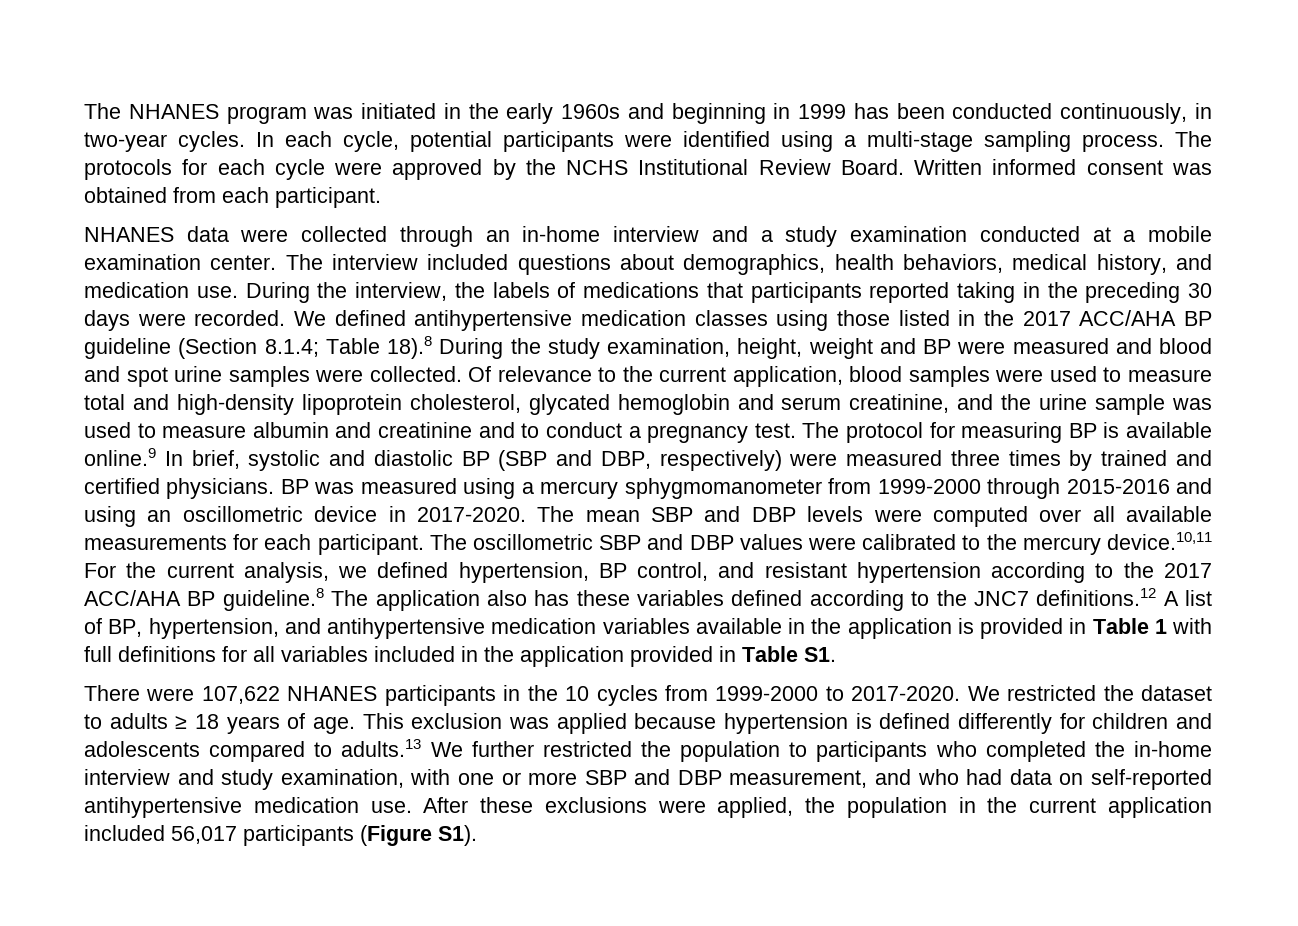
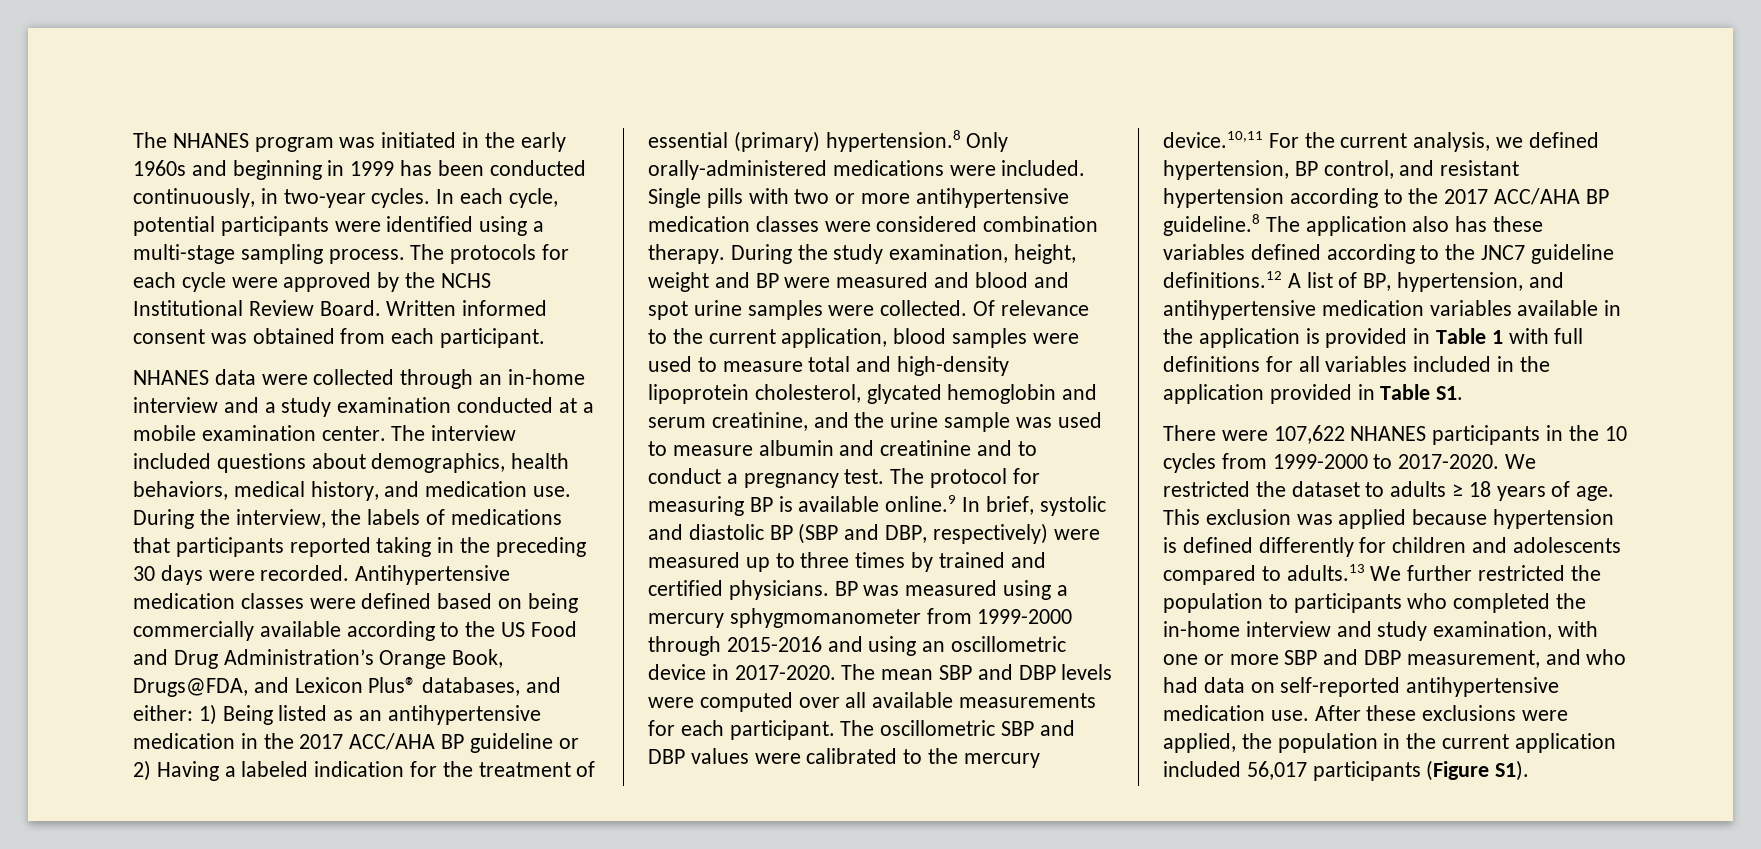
- We defined antihypertensive medication classes using those listed in the 2017 ACC/AHA BP guideline (Section 8.1.4; Table 18).8 During the study examination, height, weight and BP were measured and blood and spot urine samples were collected.
+ Antihypertensive medication classes were defined based on being commercially available according to the US Food and Drug Administration’s Orange Book, Drugs@FDA, and Lexicon Plus® databases, and either: 1) Being listed as an antihypertensive medication in the 2017 ACC/AHA BP guideline or 2) Having a labeled indication for the treatment of essential (primary) hypertension.8 Only orally-administered medications were included. Single pills with two or more antihypertensive medication classes were considered combination therapy. During the study examination, height, weight and BP were measured and blood and spot urine samples were collected.
- The protocol for measuring BP is available online.9 In brief, systolic and diastolic BP (SBP and DBP, respectively) were measured three times by trained and certified physicians.
+ The protocol for measuring BP is available online.9 In brief, systolic and diastolic BP (SBP and DBP, respectively) were measured up to three times by trained and certified physicians.
- The oscillometric SBP and DBP values were calibrated to the mercury device.10,11 For the current analysis, we defined hypertension, BP control, and resistant hypertension according to the 2017 ACC/AHA BP guideline.8 The application also has these variables defined according to the JNC7 definitions.12 A list of BP, hypertension, and antihypertensive medication variables available in the application is provided in Table 1 with full definitions for all variables included in the application provided in Table S1.
+ The oscillometric SBP and DBP values were calibrated to the mercury device.10,11 For the current analysis, we defined hypertension, BP control, and resistant hypertension according to the 2017 ACC/AHA BP guideline.8 The application also has these variables defined according to the JNC7 guideline definitions.12 A list of BP, hypertension, and antihypertensive medication variables available in the application is provided in Table 1 with full definitions for all variables included in the application provided in Table S1.

